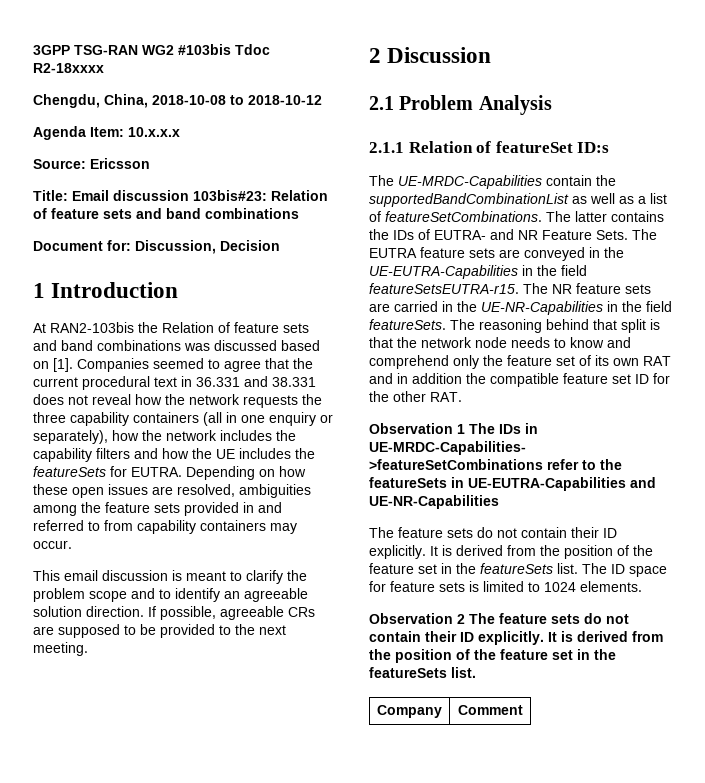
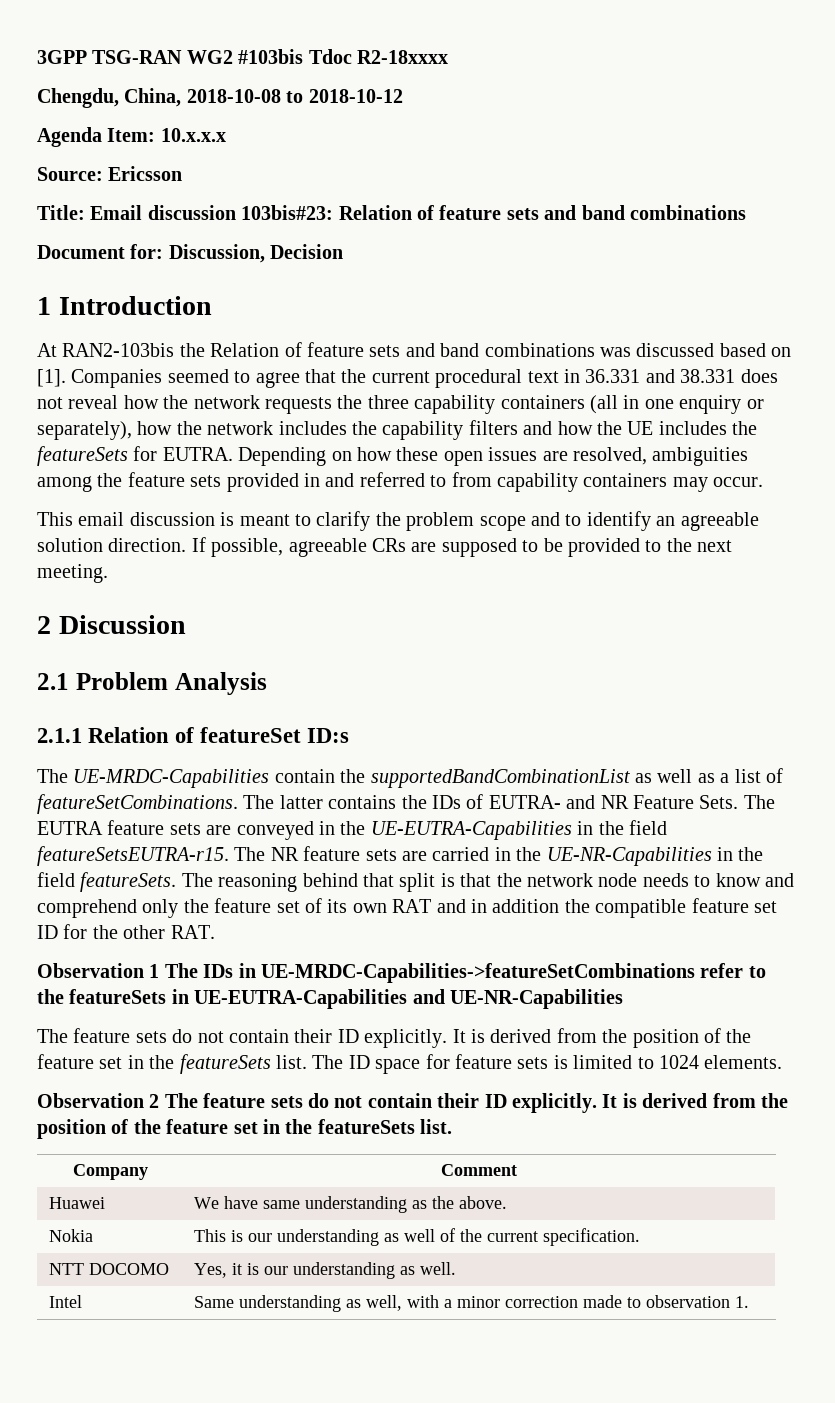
+ Huawei | We have same understanding as the above.
+ Nokia | This is our understanding as well of the current specification.
+ NTT DOCOMO | Yes, it is our understanding as well.
+ Intel | Same understanding as well, with a minor correction made to observation 1.

